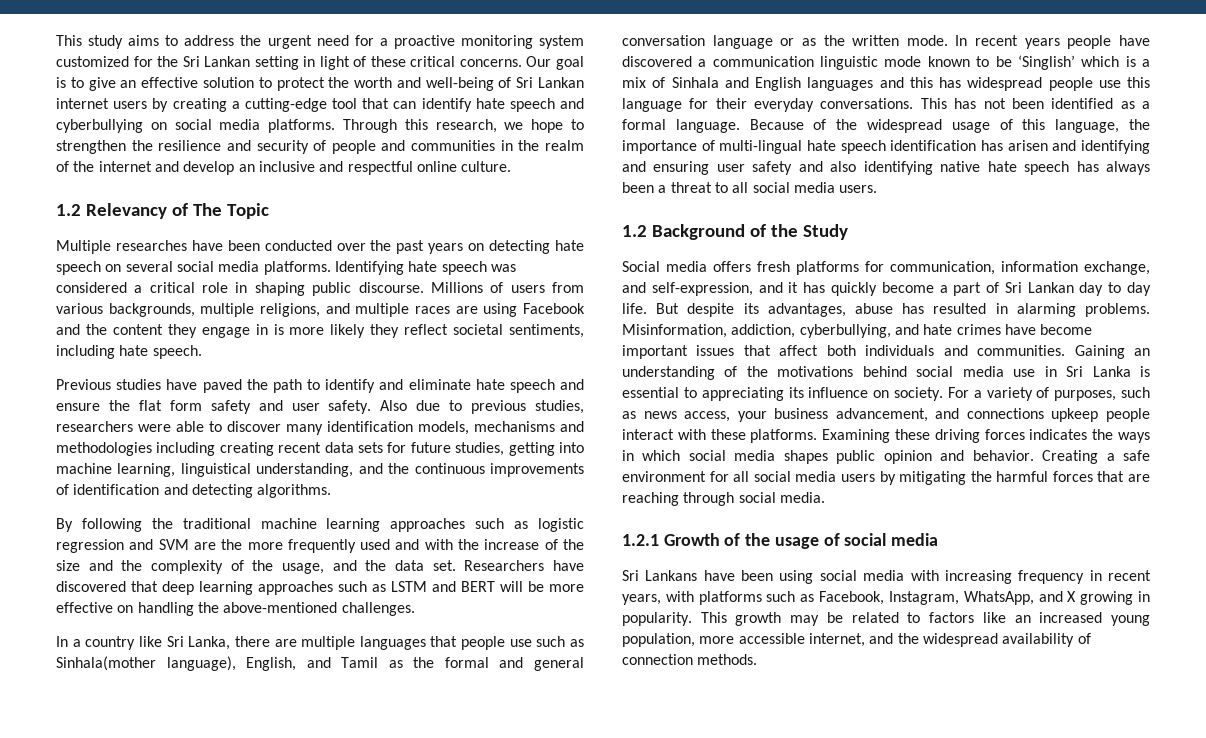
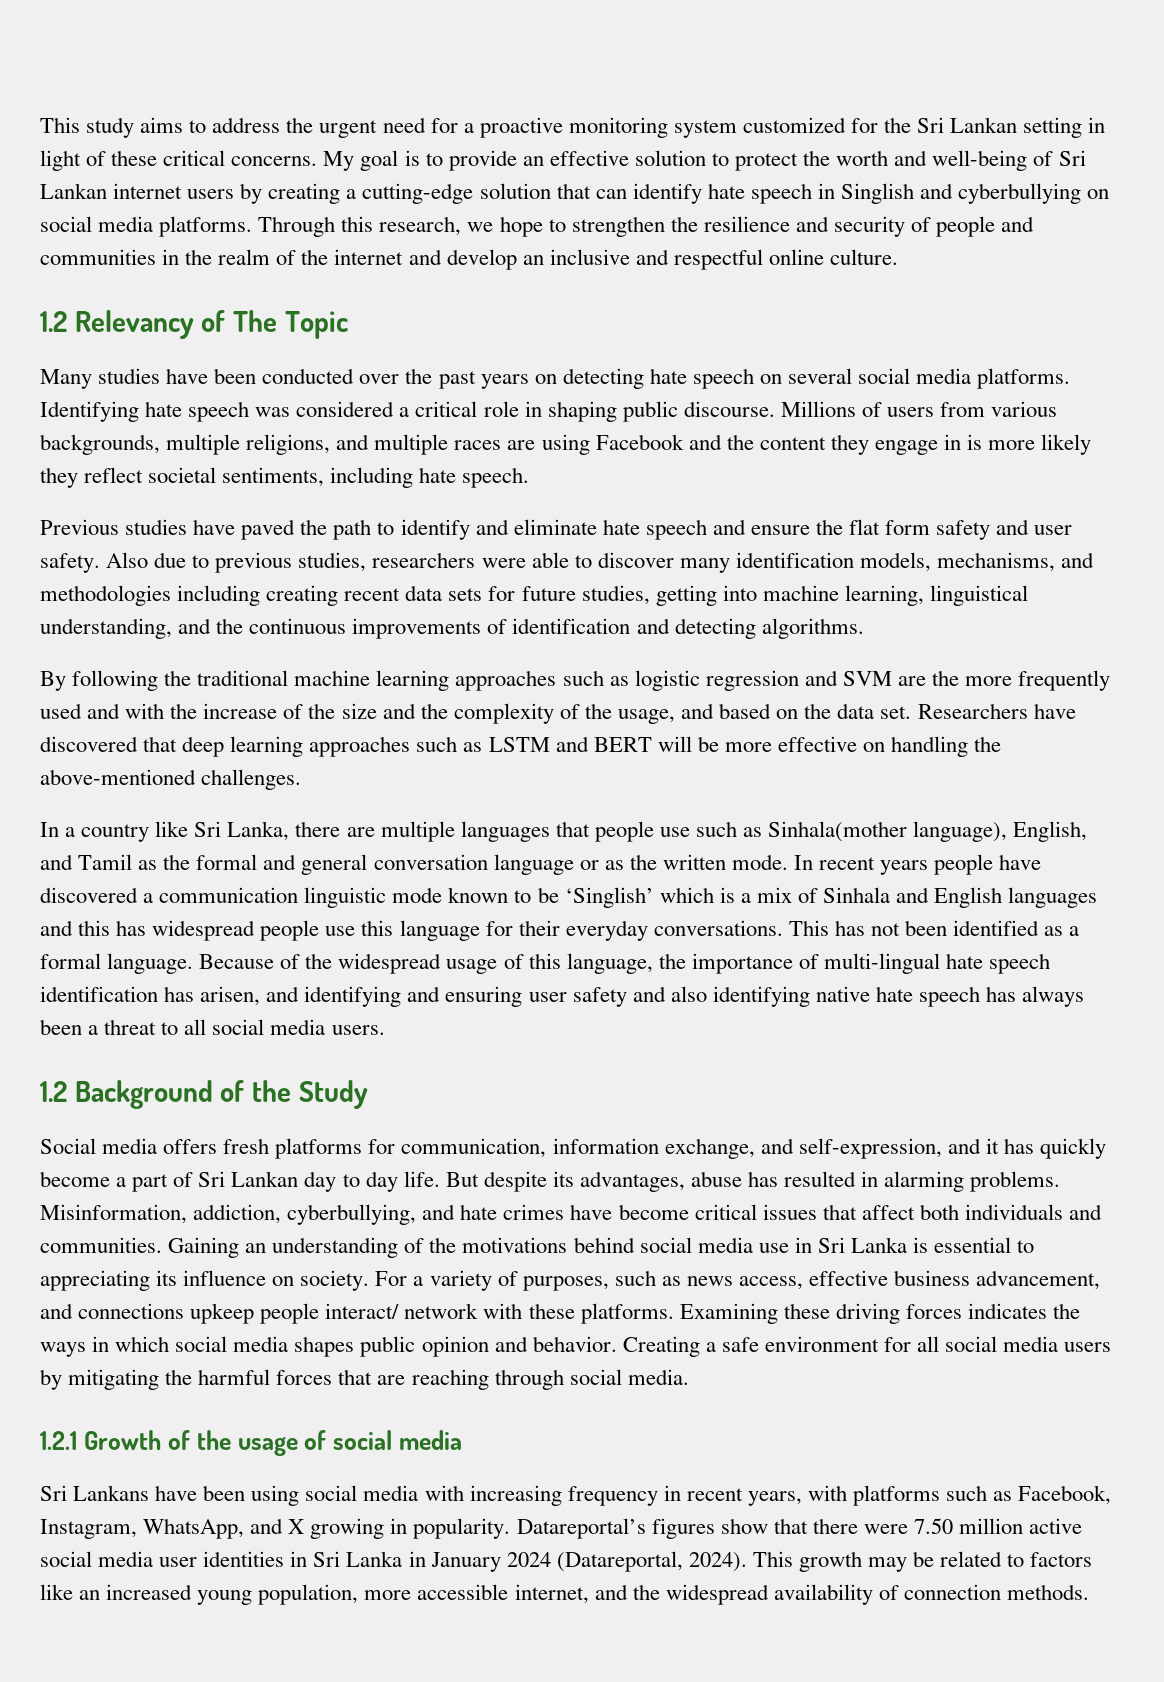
- Our goal is to give an effective solution to protect the worth and well-being of Sri Lankan internet users by creating a cutting-edge tool that can identify hate speech and cyberbullying on social media platforms.
+ My goal is to provide an effective solution to protect the worth and well-being of Sri Lankan internet users by creating a cutting-edge solution that can identify hate speech in Singlish and cyberbullying on social media platforms.
- Multiple researches have been conducted over the past years on detecting hate speech on several social media platforms.
+ Many studies have been conducted over the past years on detecting hate speech on several social media platforms.
- Also due to previous studies, researchers were able to discover many identification models, mechanisms and methodologies including creating recent data sets for future studies, getting into machine learning, linguistical understanding, and the continuous improvements of identification and detecting algorithms.
+ Also due to previous studies, researchers were able to discover many identification models, mechanisms, and methodologies including creating recent data sets for future studies, getting into machine learning, linguistical understanding, and the continuous improvements of identification and detecting algorithms.
- By following the traditional machine learning approaches such as logistic regression and SVM are the more frequently used and with the increase of the size and the complexity of the usage, and the data set.
+ By following the traditional machine learning approaches such as logistic regression and SVM are the more frequently used and with the increase of the size and the complexity of the usage, and based on the data set.
- Because of the widespread usage of this language, the importance of multi-lingual hate speech identification has arisen and identifying and ensuring user safety and also identifying native hate speech has always been a threat to all social media users.
+ Because of the widespread usage of this language, the importance of multi-lingual hate speech identification has arisen, and identifying and ensuring user safety and also identifying native hate speech has always been a threat to all social media users.
- Misinformation, addiction, cyberbullying, and hate crimes have become important issues that affect both individuals and communities.
+ Misinformation, addiction, cyberbullying, and hate crimes have become critical issues that affect both individuals and communities.
- For a variety of purposes, such as news access, your business advancement, and connections upkeep people interact with these platforms.
+ For a variety of purposes, such as news access, effective business advancement, and connections upkeep people interact/ network with these platforms.
+ Datareportal’s figures show that there were 7.50 million active social media user identities in Sri Lanka in January 2024 (Datareportal, 2024).

